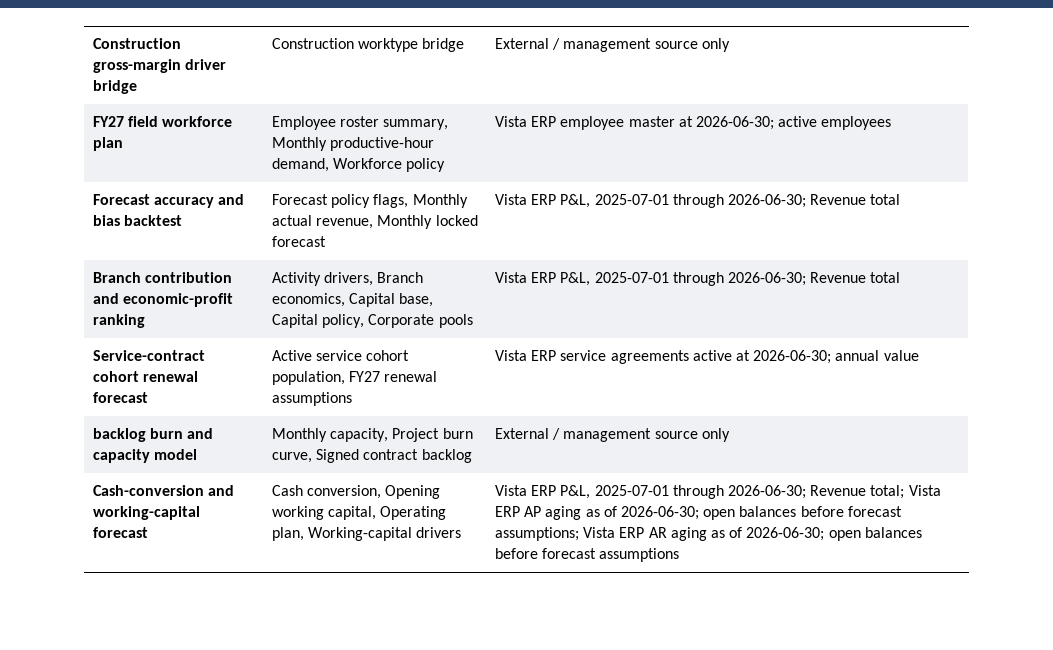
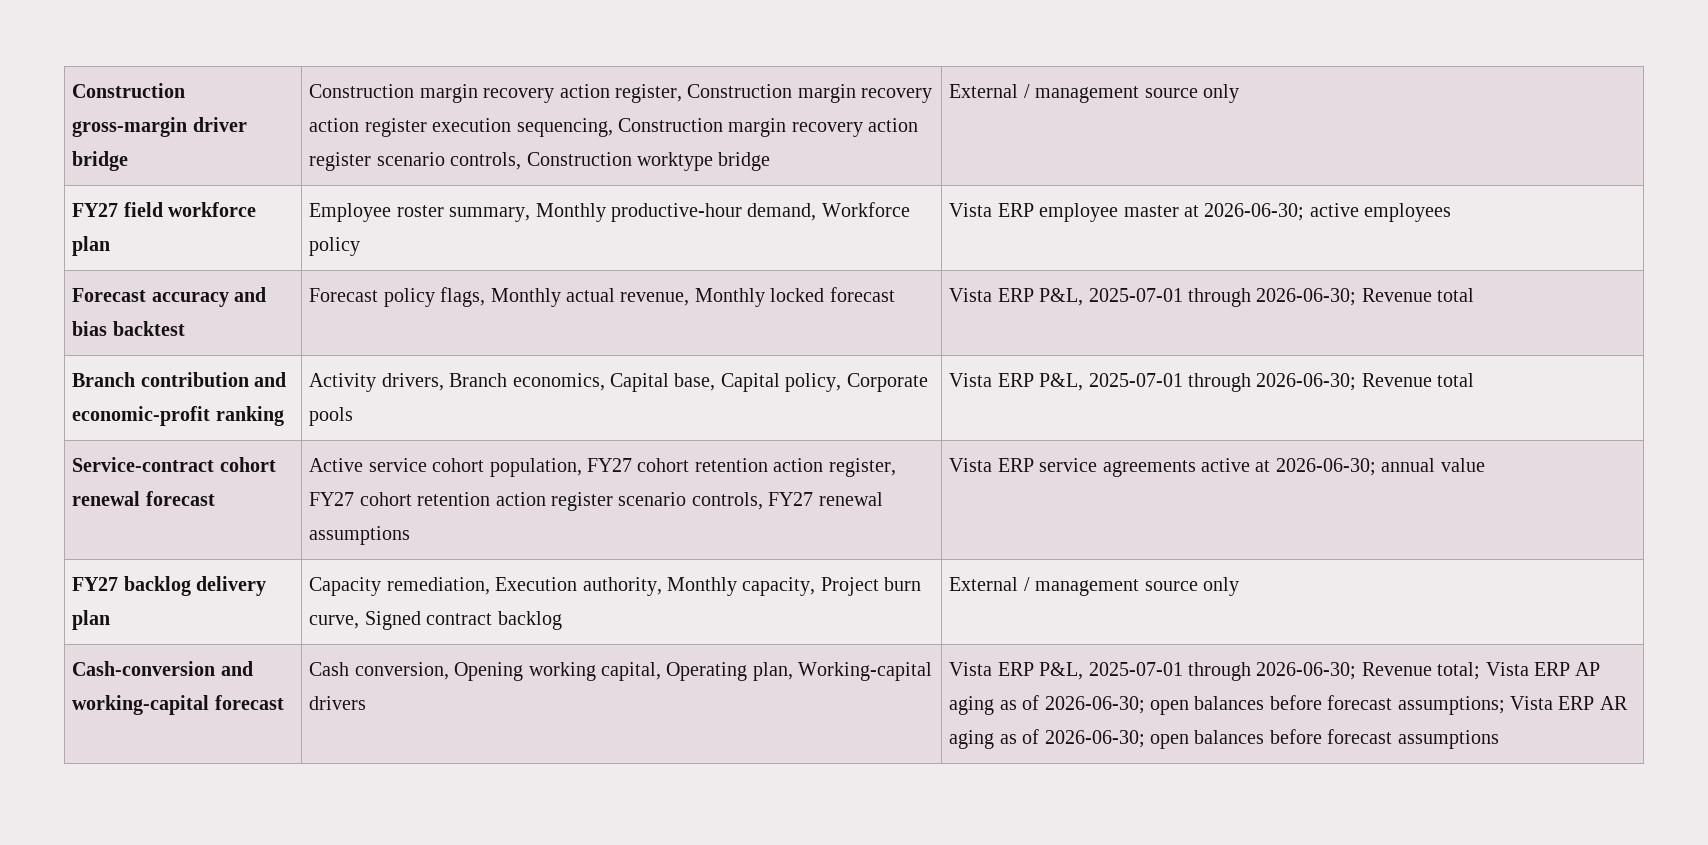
- Construction gross-margin driver bridge | Construction worktype bridge | External / management source only
+ Construction gross-margin driver bridge | Construction margin recovery action register, Construction margin recovery action register execution sequencing, Construction margin recovery action register scenario controls, Construction worktype bridge | External / management source only
- Service-contract cohort renewal forecast | Active service cohort population, FY27 renewal assumptions | Vista ERP service agreements active at 2026-06-30; annual value
+ Service-contract cohort renewal forecast | Active service cohort population, FY27 cohort retention action register, FY27 cohort retention action register scenario controls, FY27 renewal assumptions | Vista ERP service agreements active at 2026-06-30; annual value
- backlog burn and capacity model | Monthly capacity, Project burn curve, Signed contract backlog | External / management source only
+ FY27 backlog delivery plan | Capacity remediation, Execution authority, Monthly capacity, Project burn curve, Signed contract backlog | External / management source only

